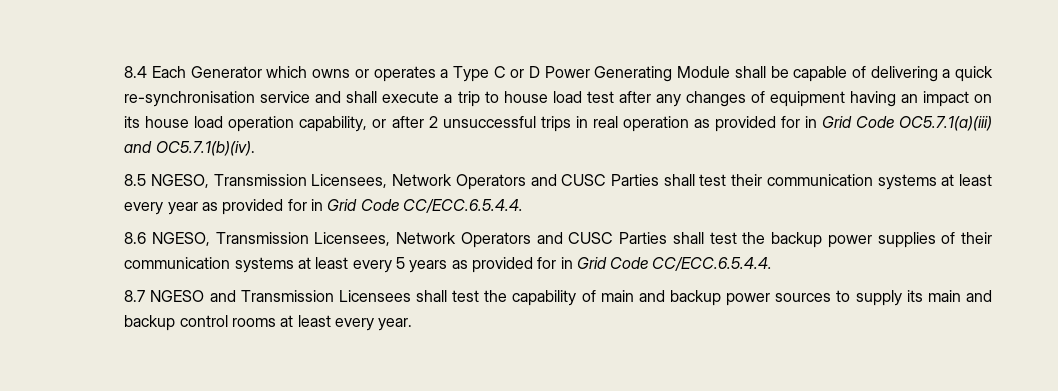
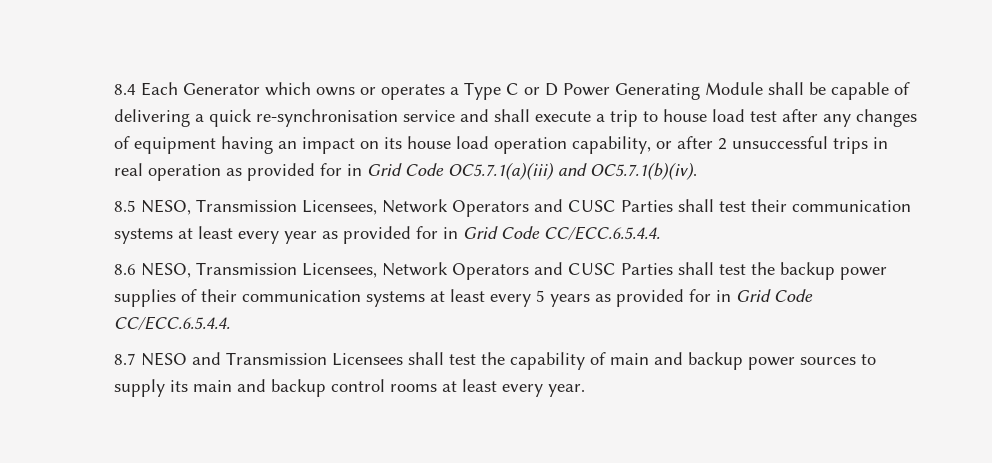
- 8.5 NGESO, Transmission Licensees, Network Operators and CUSC Parties shall test their communication systems at least every year as provided for in Grid Code CC/ECC.6.5.4.4.
+ 8.5 NESO, Transmission Licensees, Network Operators and CUSC Parties shall test their communication systems at least every year as provided for in Grid Code CC/ECC.6.5.4.4.
- 8.6 NGESO, Transmission Licensees, Network Operators and CUSC Parties shall test the backup power supplies of their communication systems at least every 5 years as provided for in Grid Code CC/ECC.6.5.4.4.
+ 8.6 NESO, Transmission Licensees, Network Operators and CUSC Parties shall test the backup power supplies of their communication systems at least every 5 years as provided for in Grid Code CC/ECC.6.5.4.4.
- 8.7 NGESO and Transmission Licensees shall test the capability of main and backup power sources to supply its main and backup control rooms at least every year.
+ 8.7 NESO and Transmission Licensees shall test the capability of main and backup power sources to supply its main and backup control rooms at least every year.

